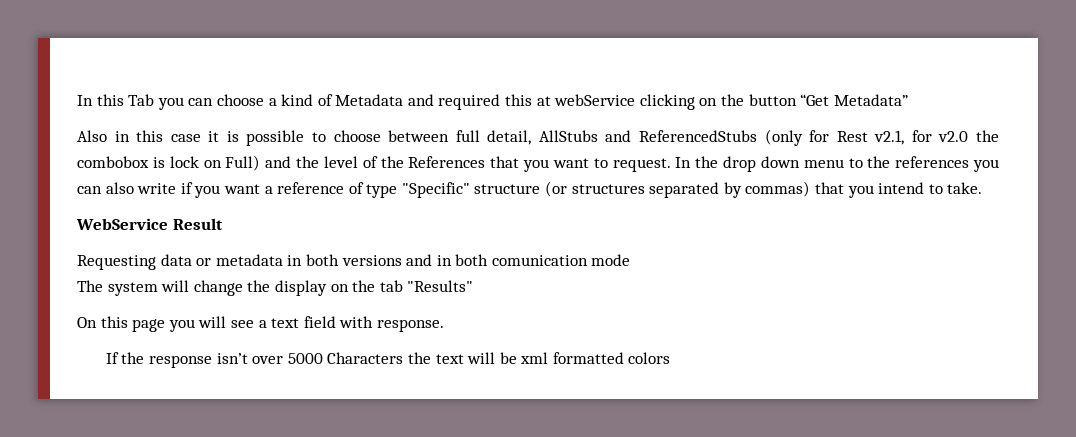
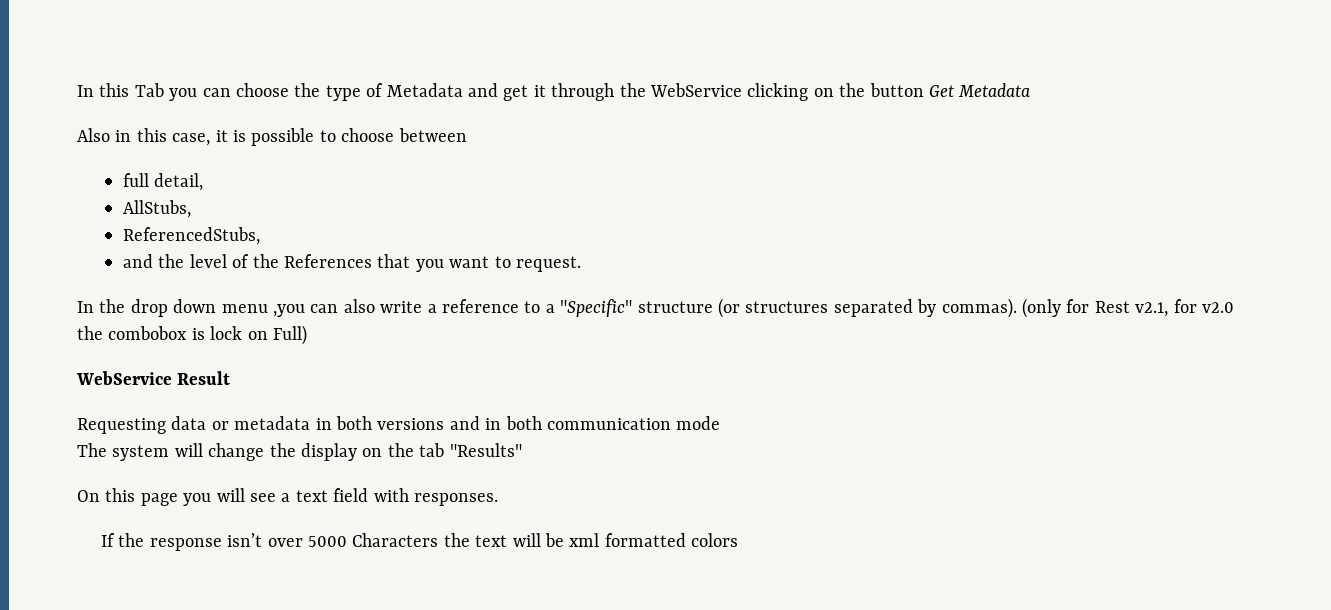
- In this Tab you can choose a kind of Metadata and required this at webService clicking on the button “Get Metadata”
+ In this Tab you can choose the type of Metadata and get it through the WebService clicking on the button Get Metadata
- Also in this case it is possible to choose between full detail, AllStubs and ReferencedStubs (only for Rest v2.1, for v2.0 the combobox is lock on Full) and the level of the References that you want to request. In the drop down menu to the references you can also write if you want a reference of type "Specific" structure (or structures separated by commas) that you intend to take.
+ Also in this case, it is possible to choose between
+ full detail,
+ AllStubs,
+ ReferencedStubs,
+ and the level of the References that you want to request.
+ In the drop down menu ,you can also write a reference to a "Specific" structure (or structures separated by commas). (only for Rest v2.1, for v2.0 the combobox is lock on Full)
- Requesting data or metadata in both versions and in both comunication mode
+ Requesting data or metadata in both versions and in both communication mode
- On this page you will see a text field with response.
+ On this page you will see a text field with responses.

